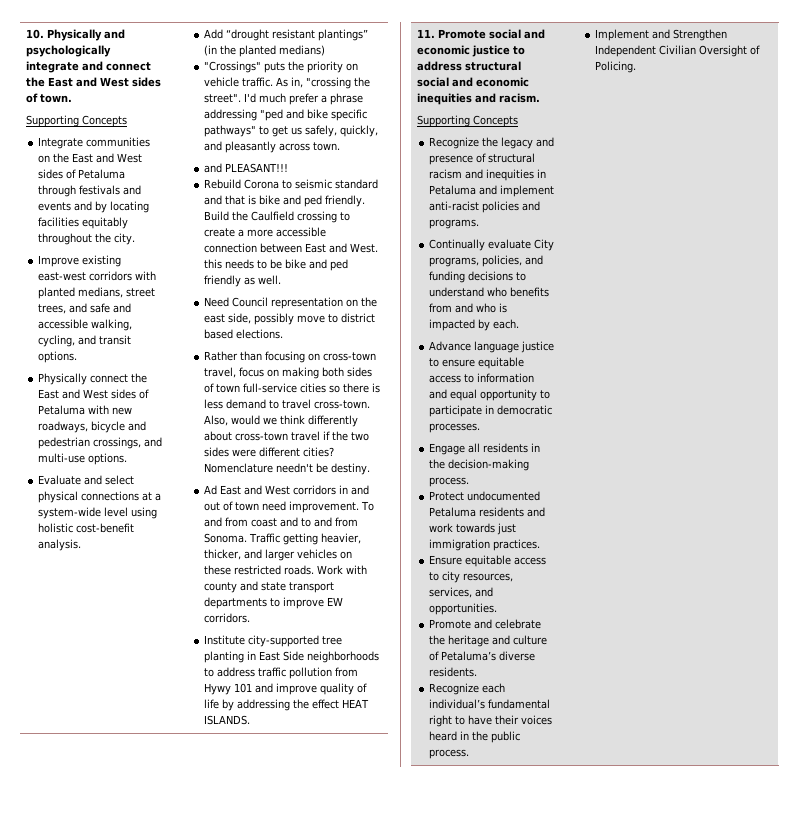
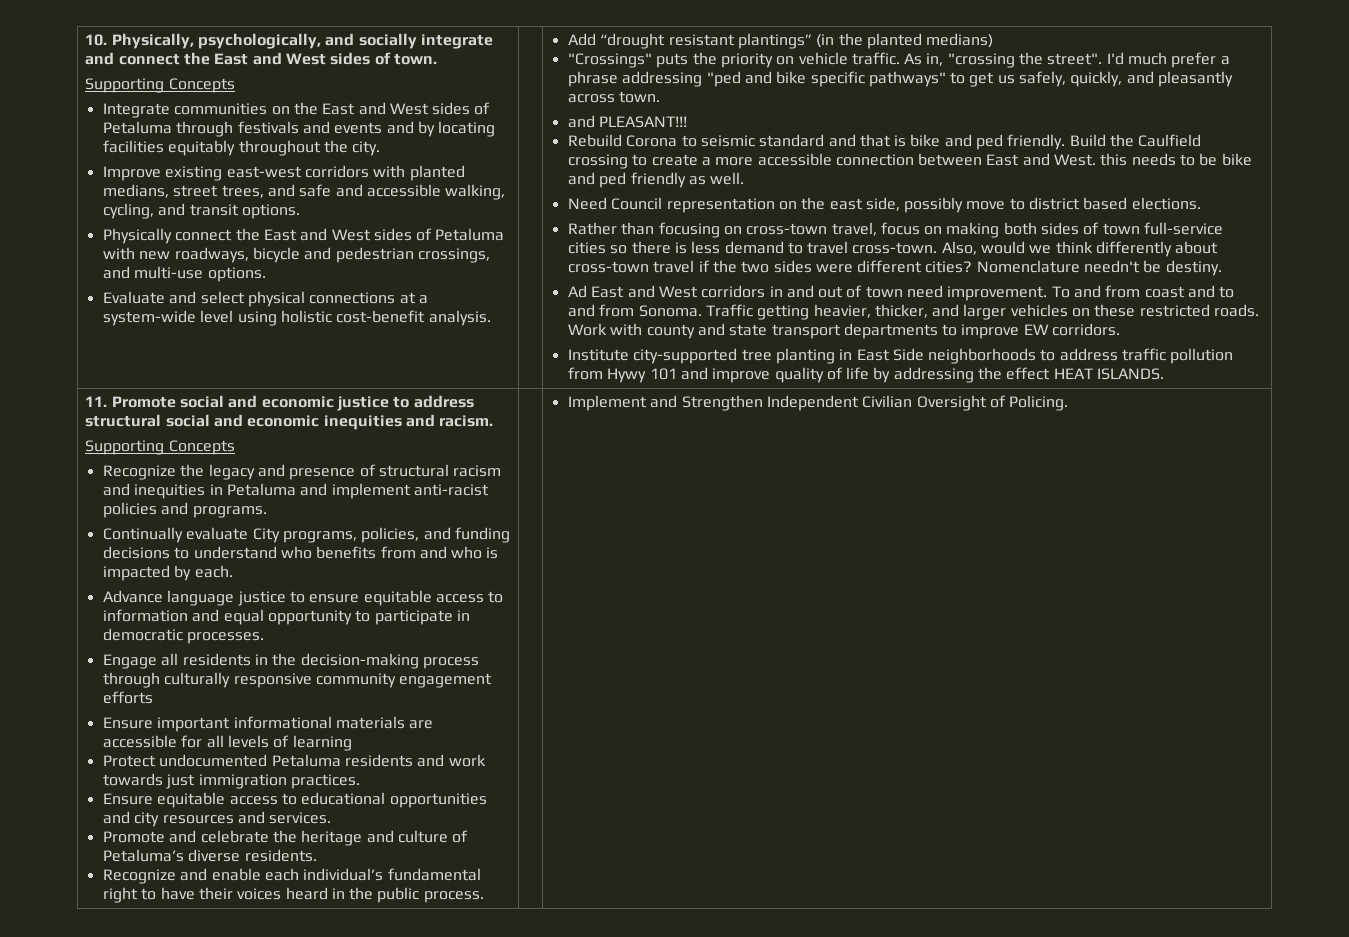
- 10. Physically and psychologically integrate and connect the East and West sides of town.
+ 10. Physically, psychologically, and socially integrate and connect the East and West sides of town.
- Engage all residents in the decision-making process.
+ Engage all residents in the decision-making process through culturally responsive community engagement efforts
+ Ensure important informational materials are accessible for all levels of learning
- Ensure equitable access to city resources, services, and opportunities.
+ Ensure equitable access to educational opportunities and city resources and services.
- Recognize each individual’s fundamental right to have their voices heard in the public process.
+ Recognize and enable each individual’s fundamental right to have their voices heard in the public process.

